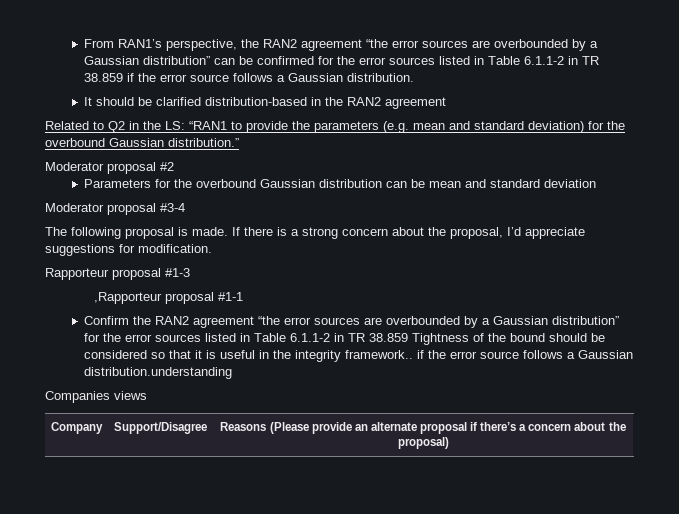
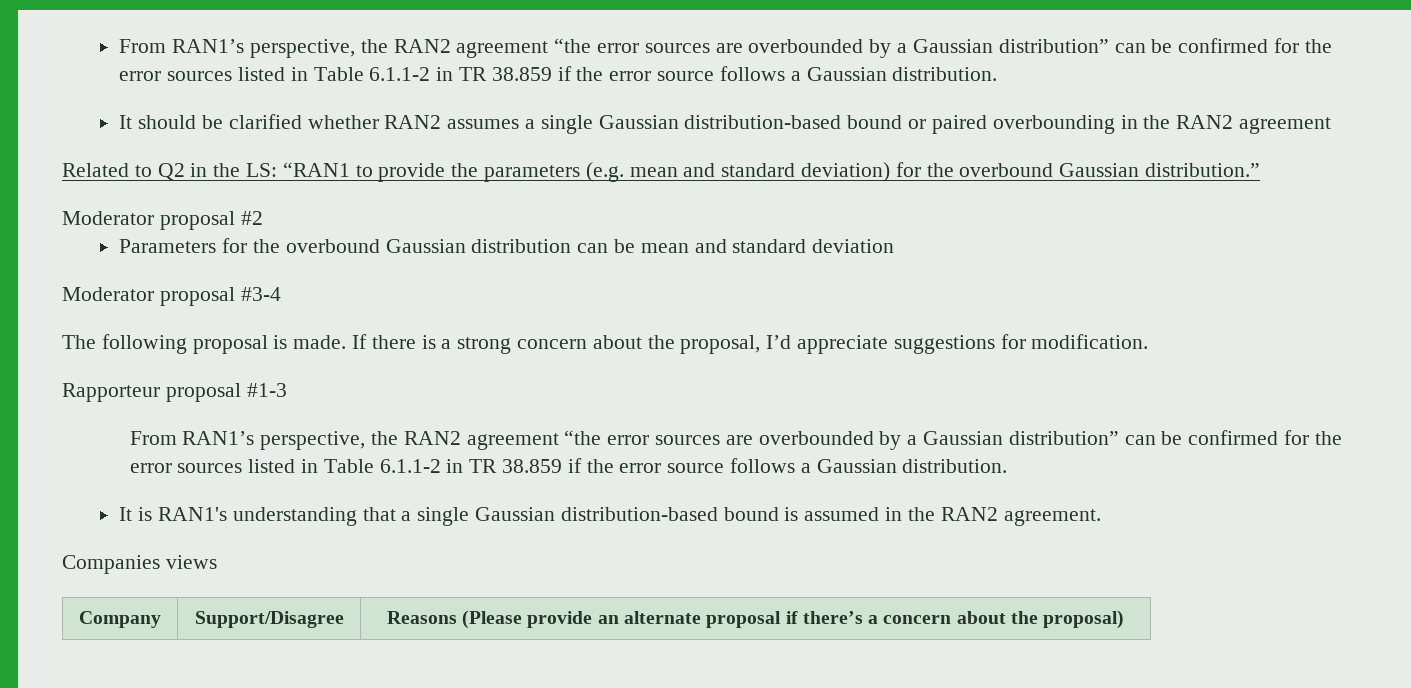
- It should be clarified distribution-based in the RAN2 agreement
+ It should be clarified whether RAN2 assumes a single Gaussian distribution-based bound or paired overbounding in the RAN2 agreement
  Rapporteur proposal #1-3
- ,Rapporteur proposal #1-1
- Confirm the RAN2 agreement “the error sources are overbounded by a Gaussian distribution” for the error sources listed in Table 6.1.1-2 in TR 38.859 Tightness of the bound should be considered so that it is useful in the integrity framework.. if the error source follows a Gaussian distribution.understanding
+ From RAN1’s perspective, the RAN2 agreement “the error sources are overbounded by a Gaussian distribution” can be confirmed for the error sources listed in Table 6.1.1-2 in TR 38.859 if the error source follows a Gaussian distribution.
+ It is RAN1's understanding that a single Gaussian distribution-based bound is assumed in the RAN2 agreement.

